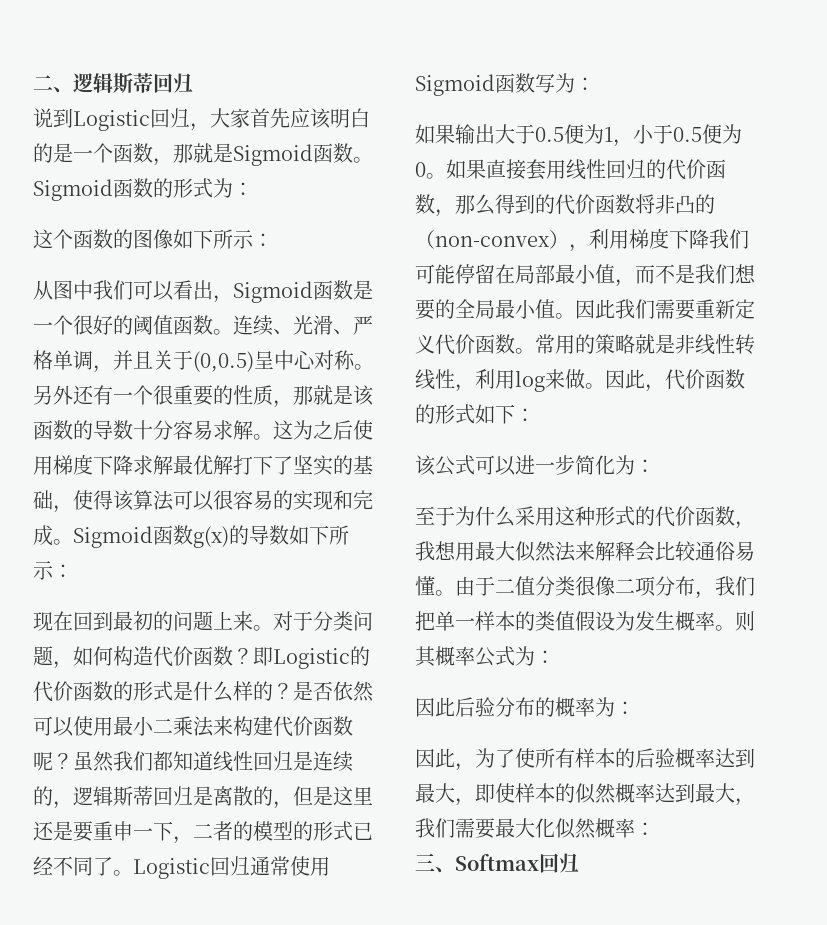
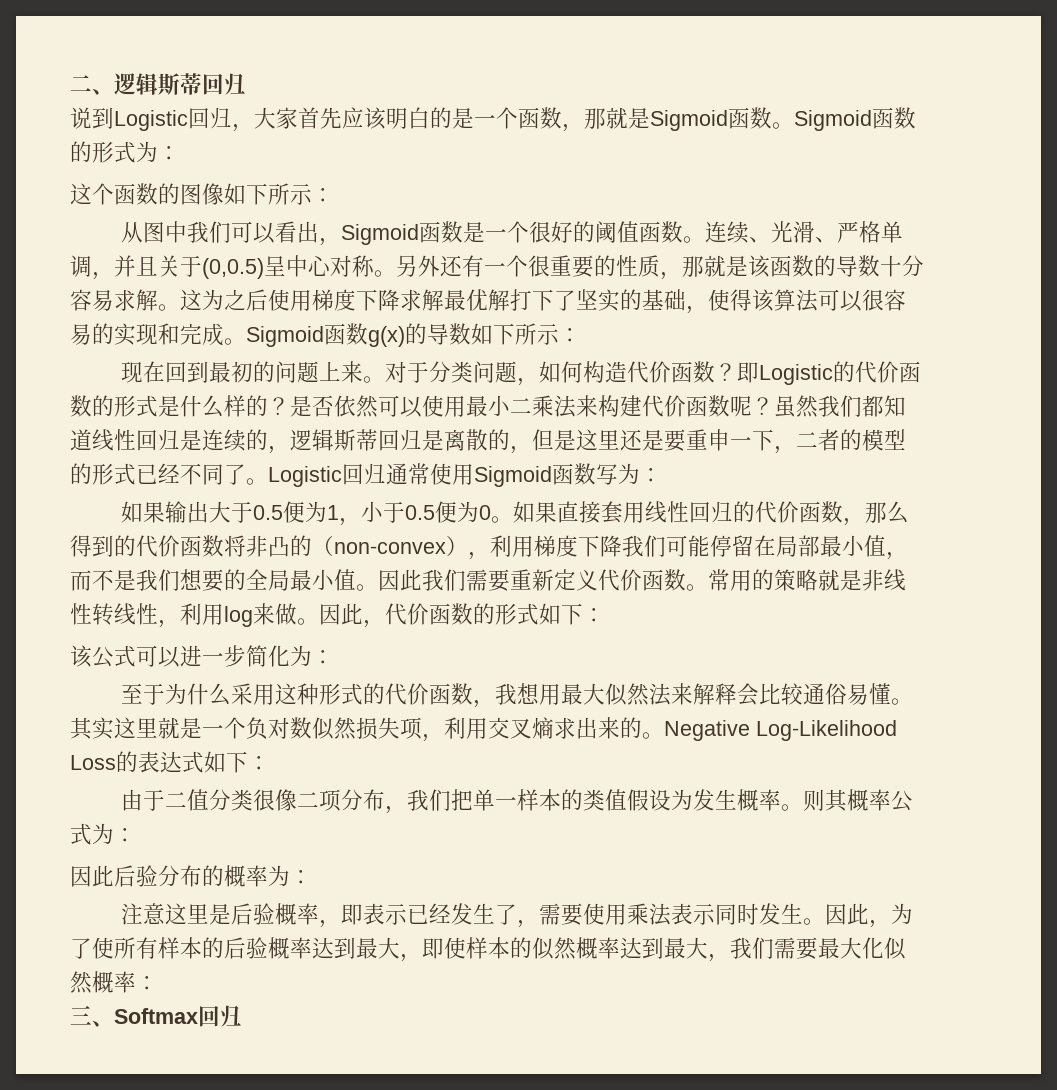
- 至于为什么采用这种形式的代价函数，我想用最大似然法来解释会比较通俗易懂。由于二值分类很像二项分布，我们把单一样本的类值假设为发生概率。
+ 至于为什么采用这种形式的代价函数，我想用最大似然法来解释会比较通俗易懂。其实这里就是一个负对数似然损失项，利用交叉熵求出来的。Negative Log-Likelihood Loss的表达式如下：
+ 由于二值分类很像二项分布，我们把单一样本的类值假设为发生概率。
+ 注意这里是后验概率，即表示已经发生了，需要使用乘法表示同时发生。

